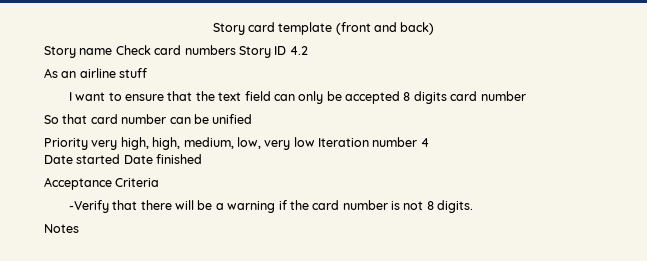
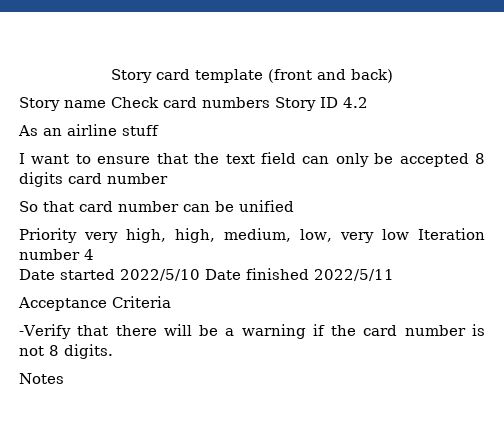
- Date started Date finished
+ Date started 2022/5/10 Date finished 2022/5/11

